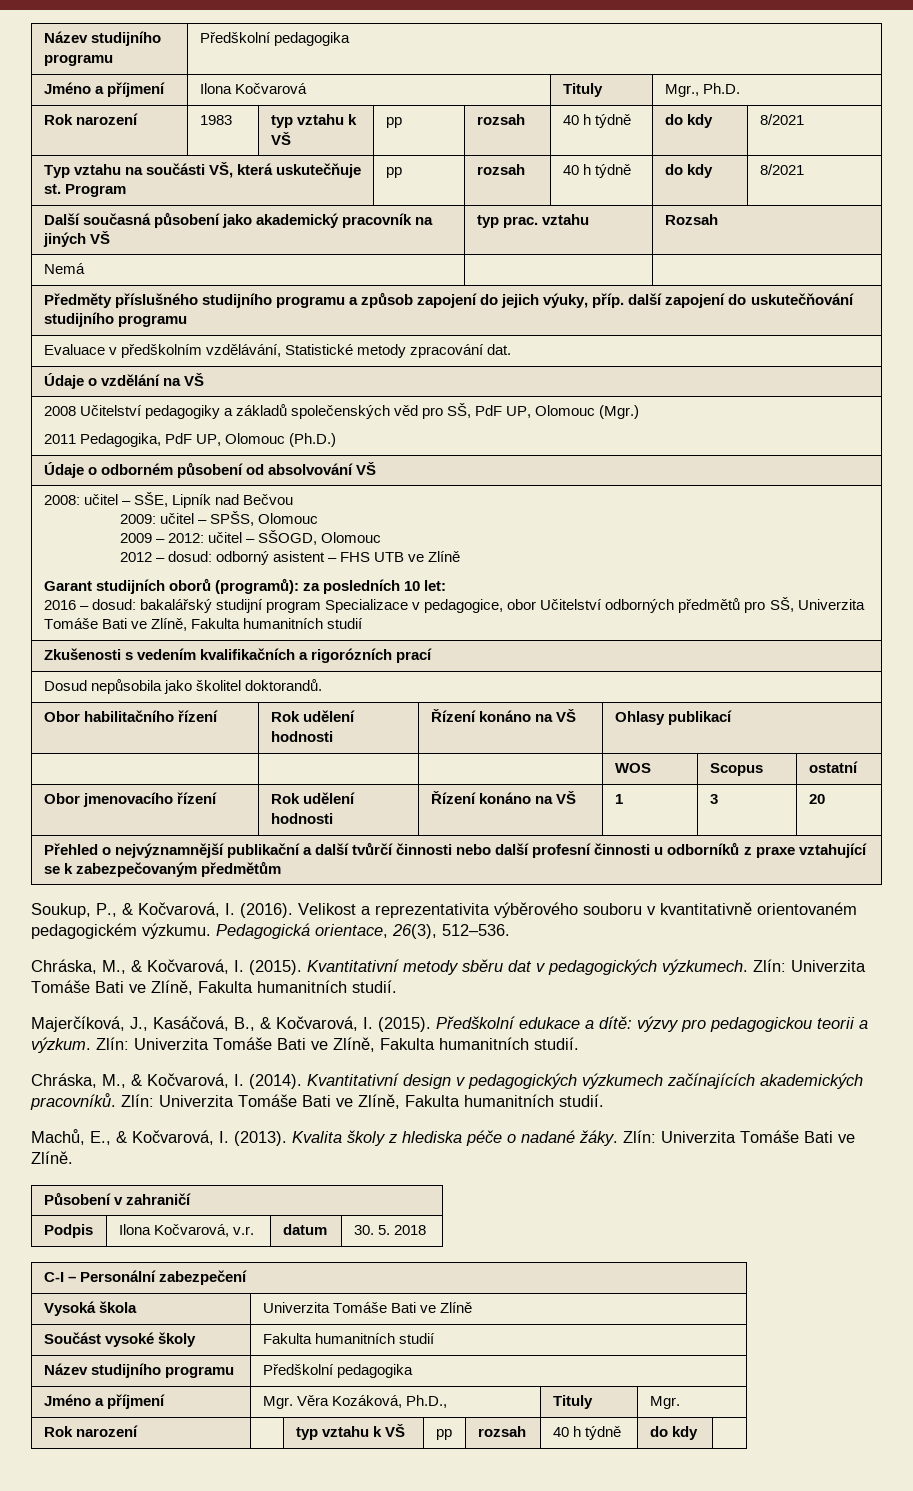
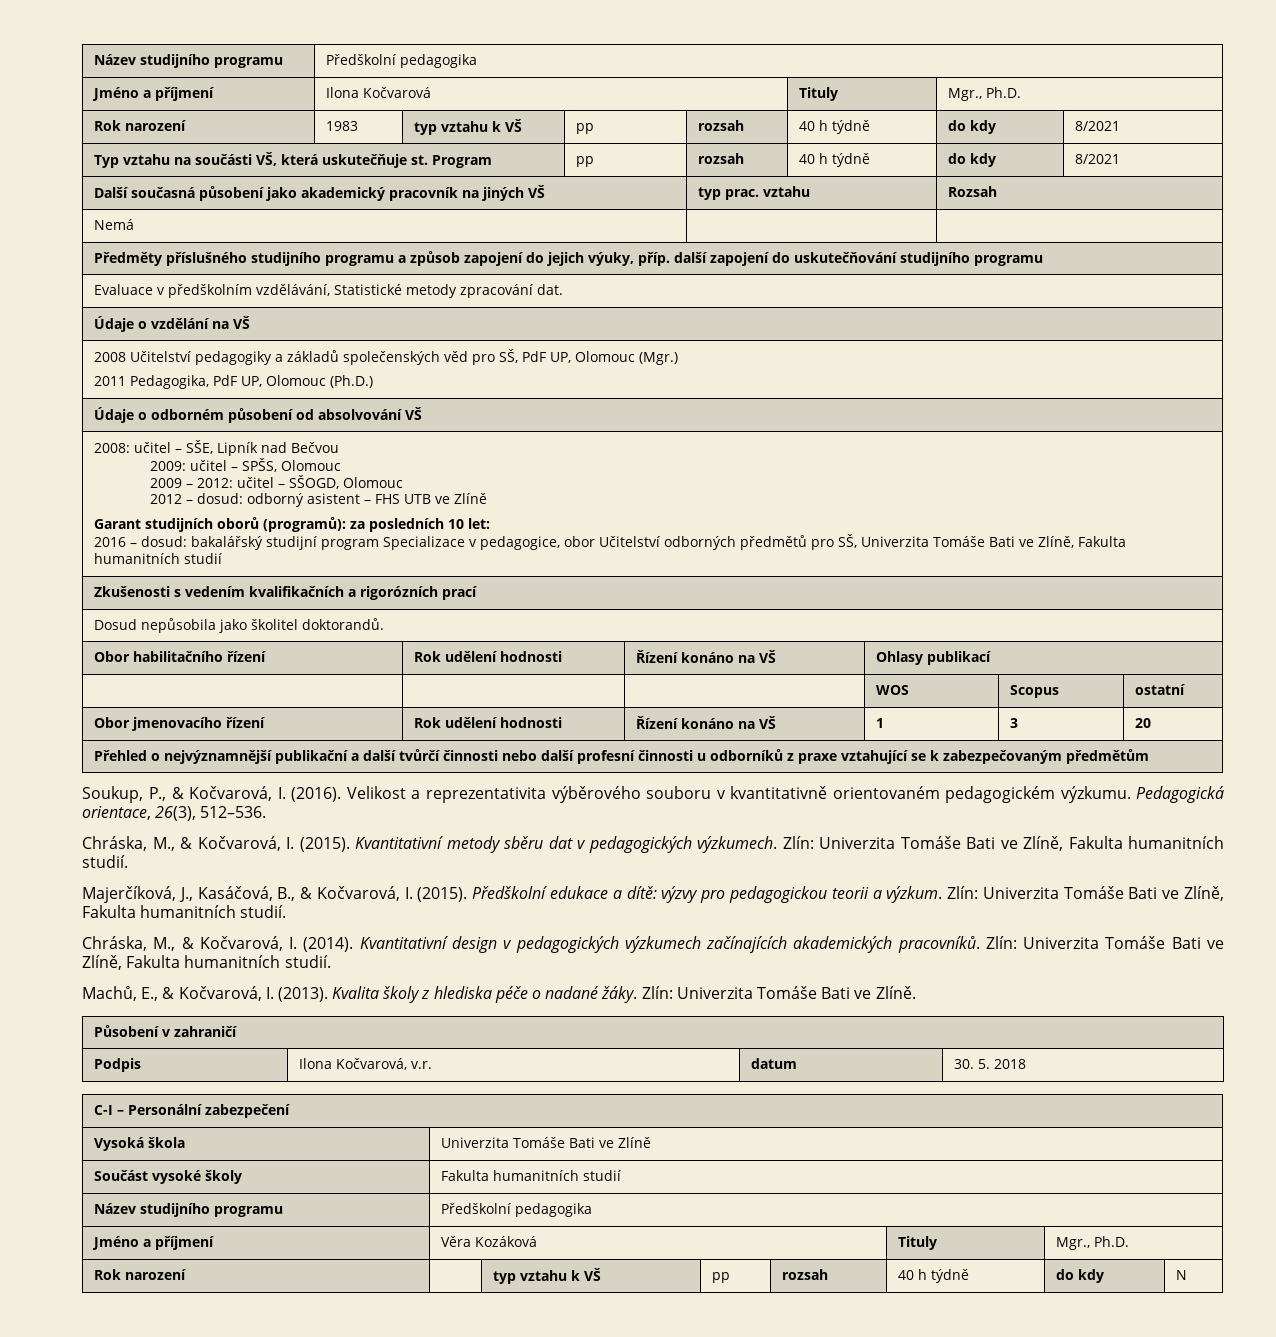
- Jméno a příjmení | Mgr. Věra Kozáková, Ph.D., | Tituly | Mgr.
+ Jméno a příjmení | Věra Kozáková | Tituly | Mgr., Ph.D.
- Rok narození | | typ vztahu k VŠ | pp | rozsah | 40 h týdně | do kdy |
+ Rok narození | | typ vztahu k VŠ | pp | rozsah | 40 h týdně | do kdy | N

